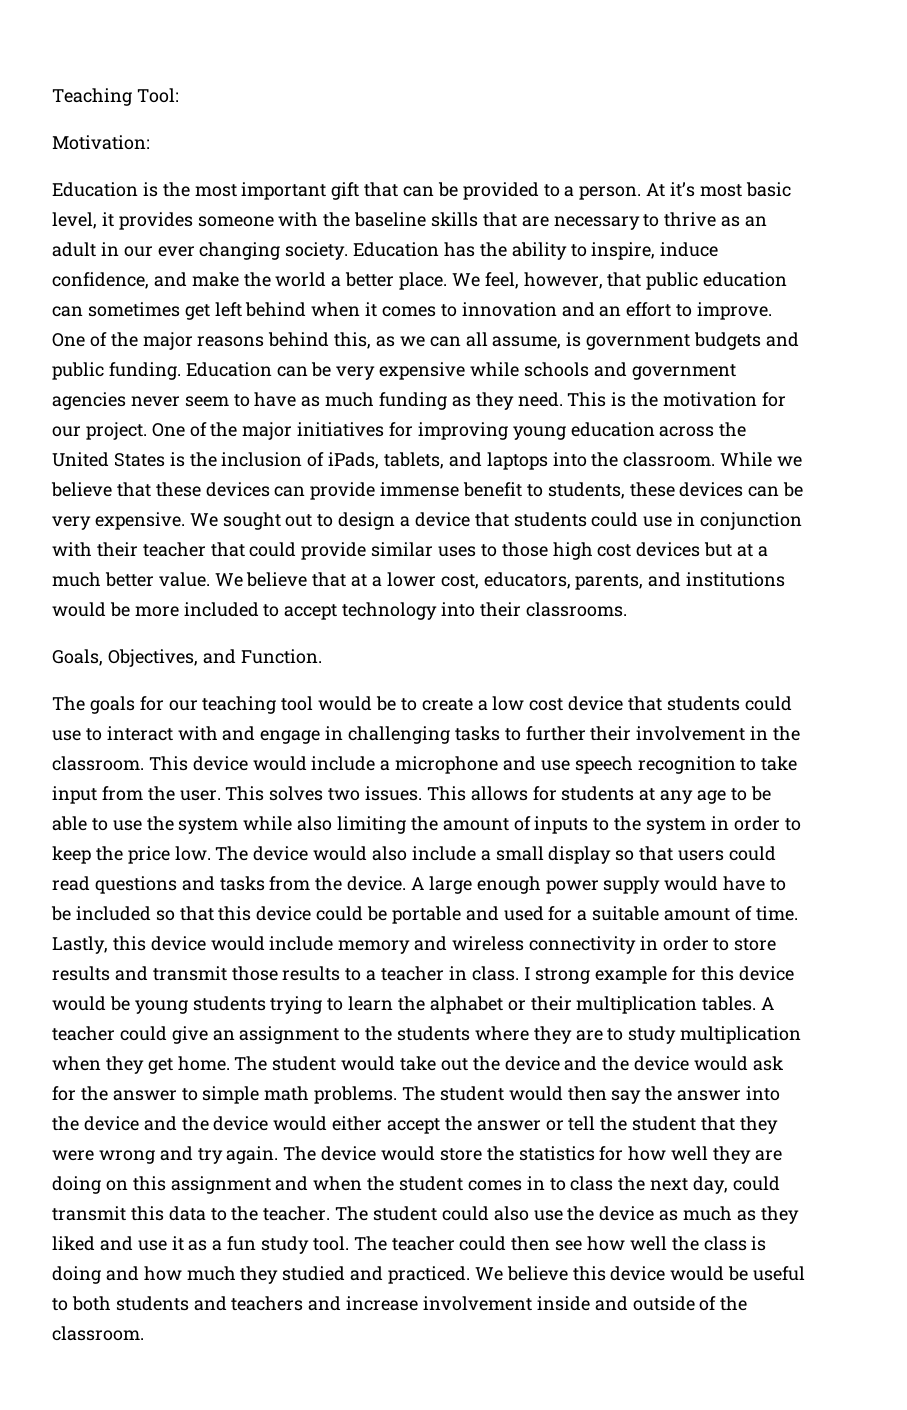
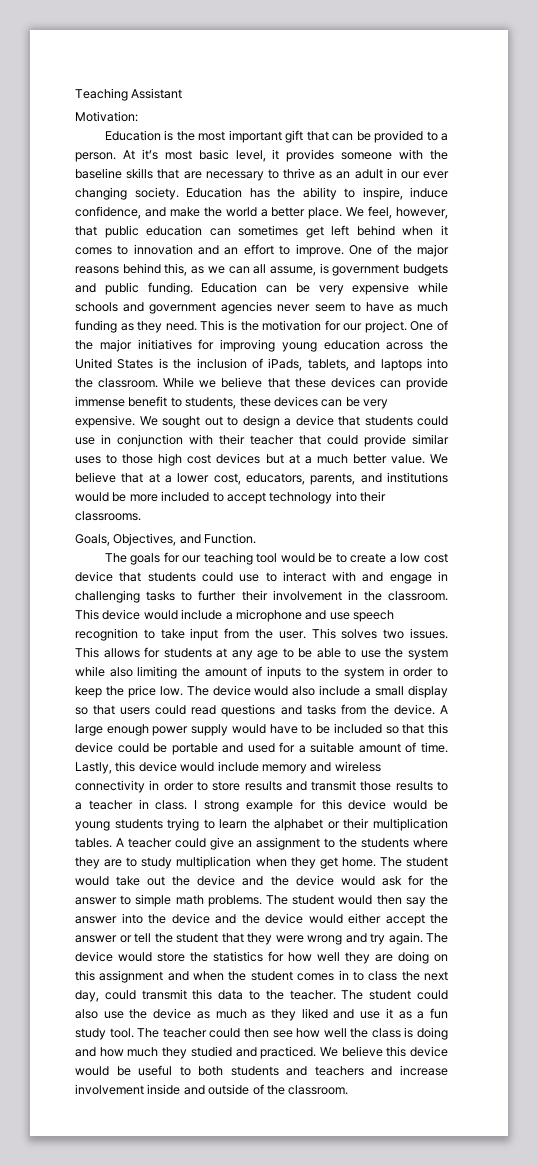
- Teaching Tool:
+ Teaching Assistant

